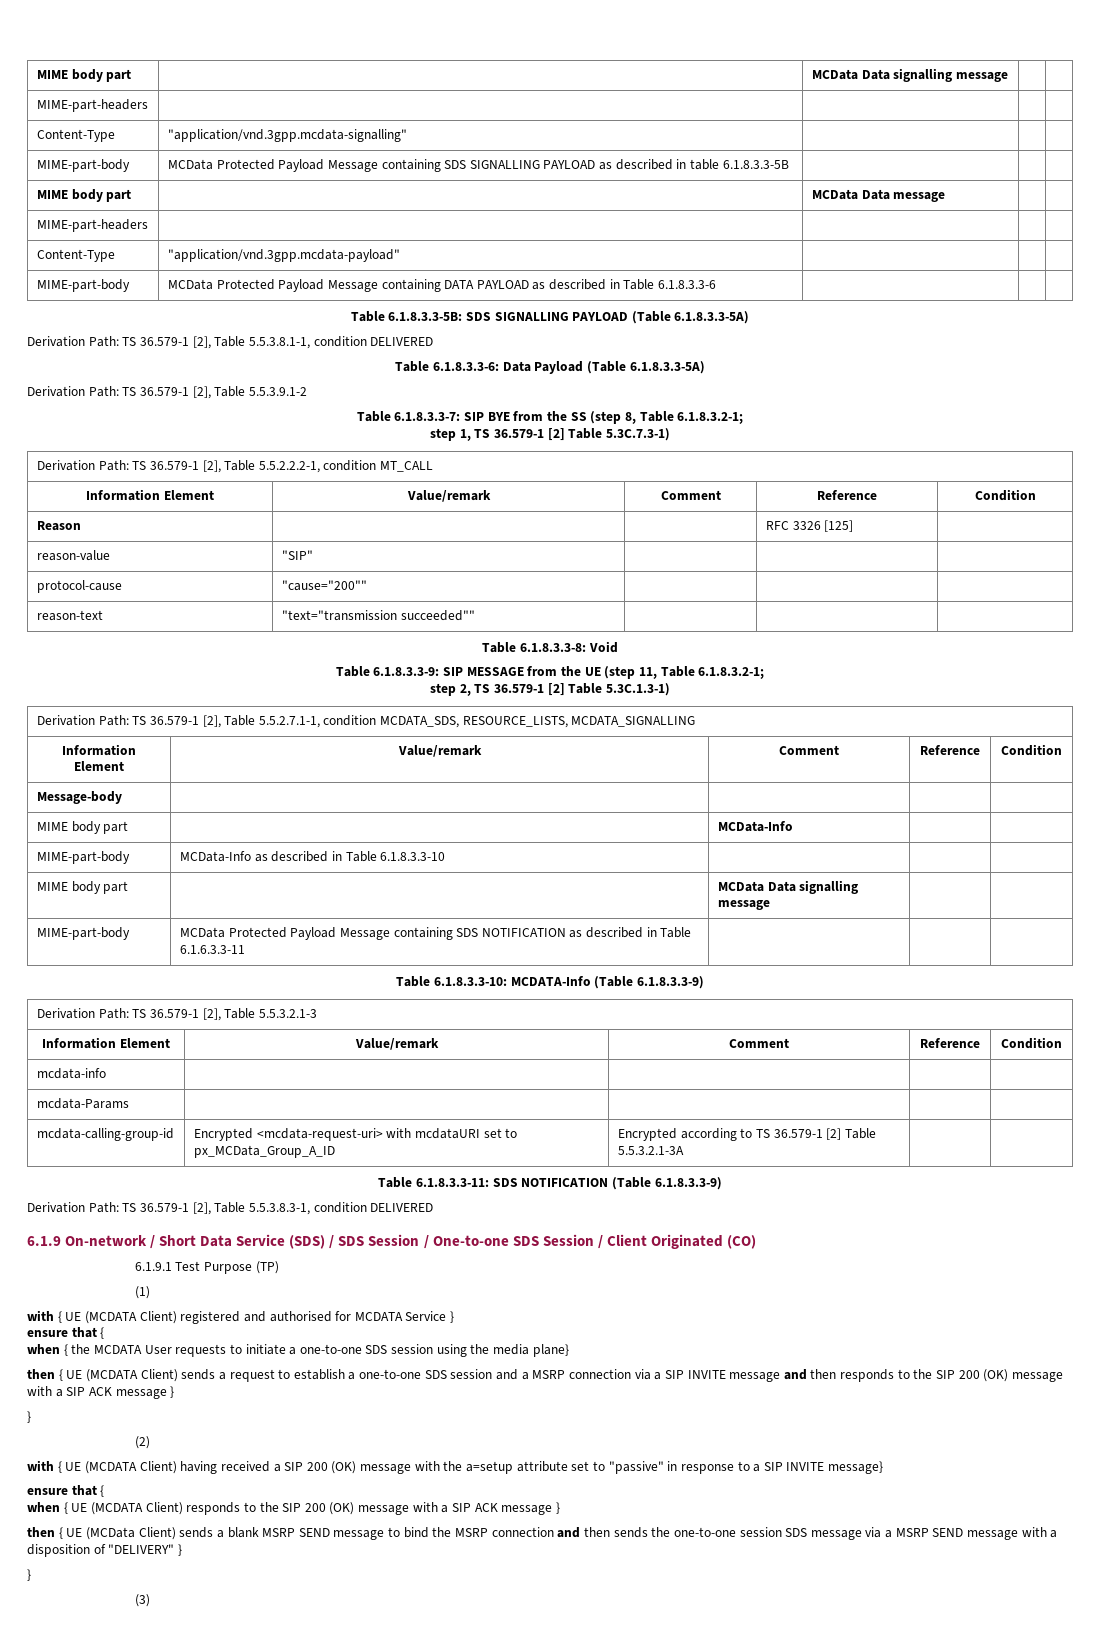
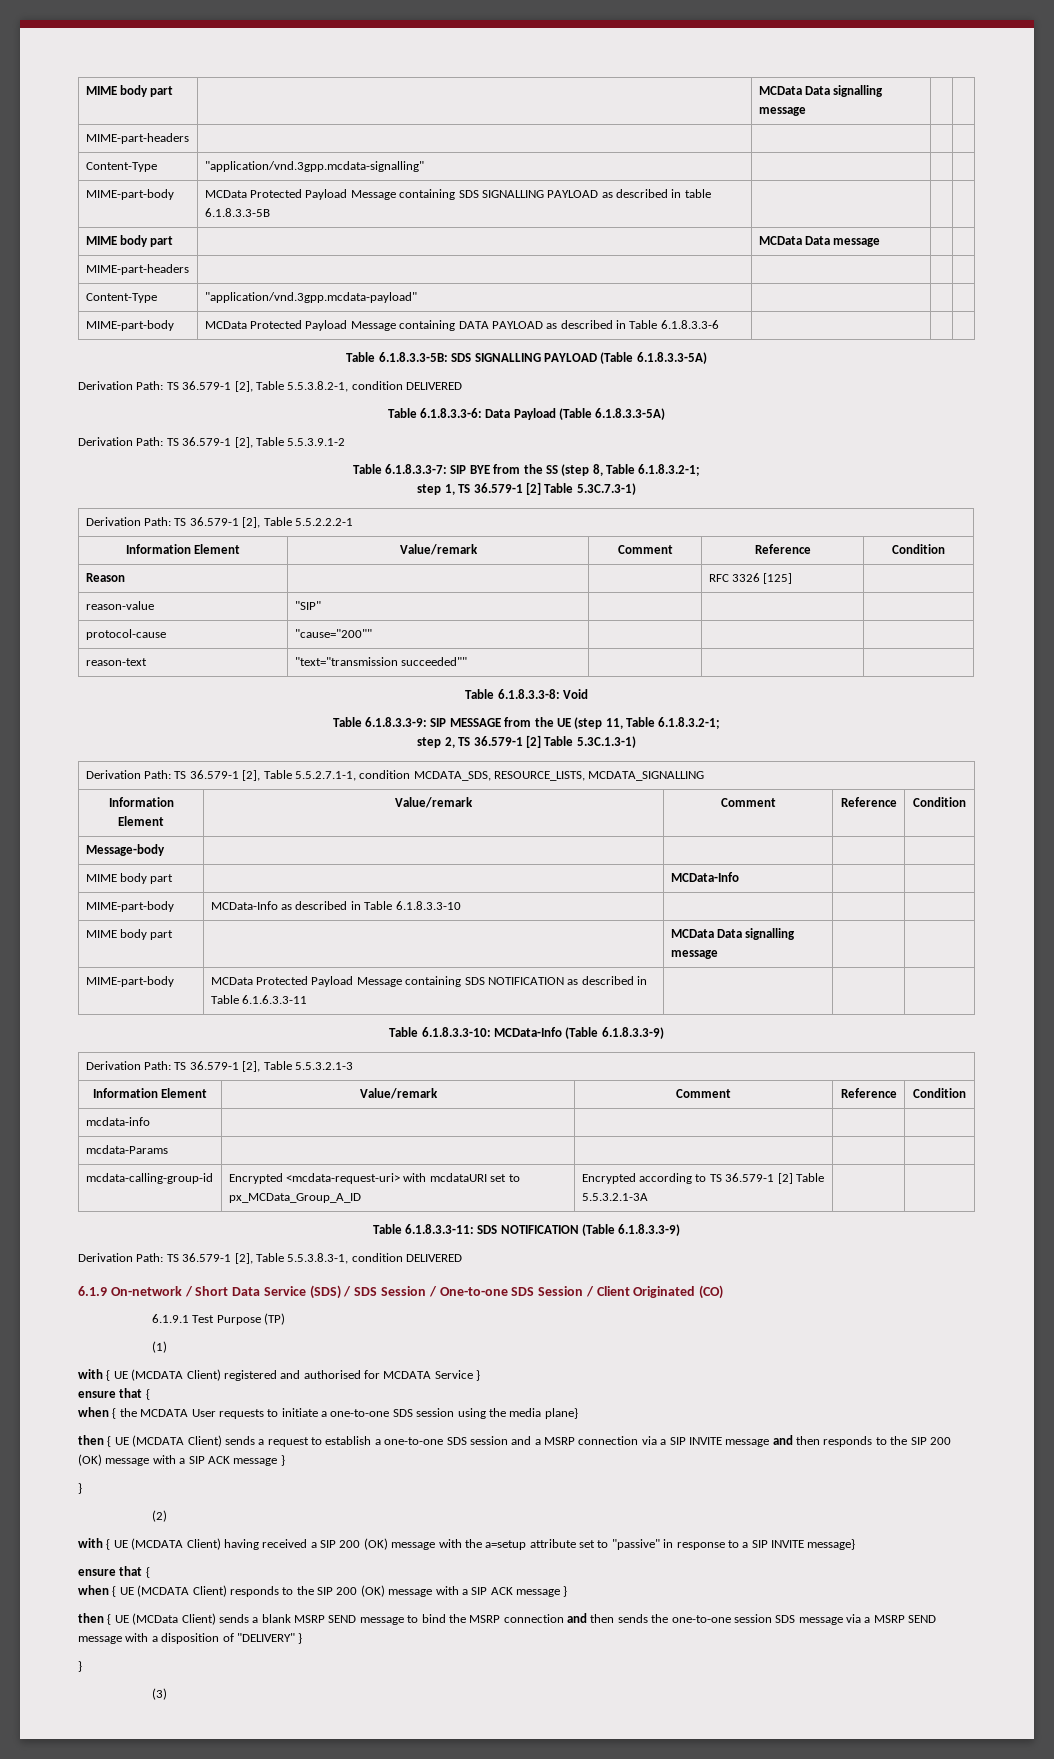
- Derivation Path: TS 36.579-1 [2], Table 5.5.3.8.1-1, condition DELIVERED
+ Derivation Path: TS 36.579-1 [2], Table 5.5.3.8.2-1, condition DELIVERED
- Derivation Path: TS 36.579-1 [2], Table 5.5.2.2.2-1, condition MT_CALL
+ Derivation Path: TS 36.579-1 [2], Table 5.5.2.2.2-1
- Table 6.1.8.3.3-10: MCDATA-Info (Table 6.1.8.3.3-9)
+ Table 6.1.8.3.3-10: MCData-Info (Table 6.1.8.3.3-9)

